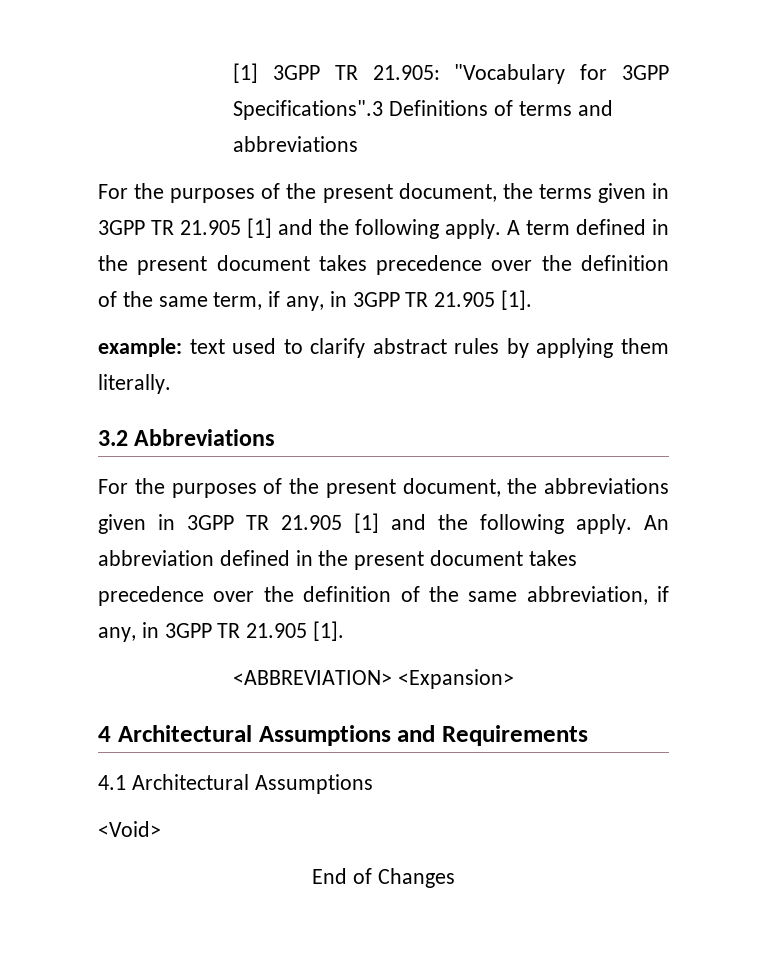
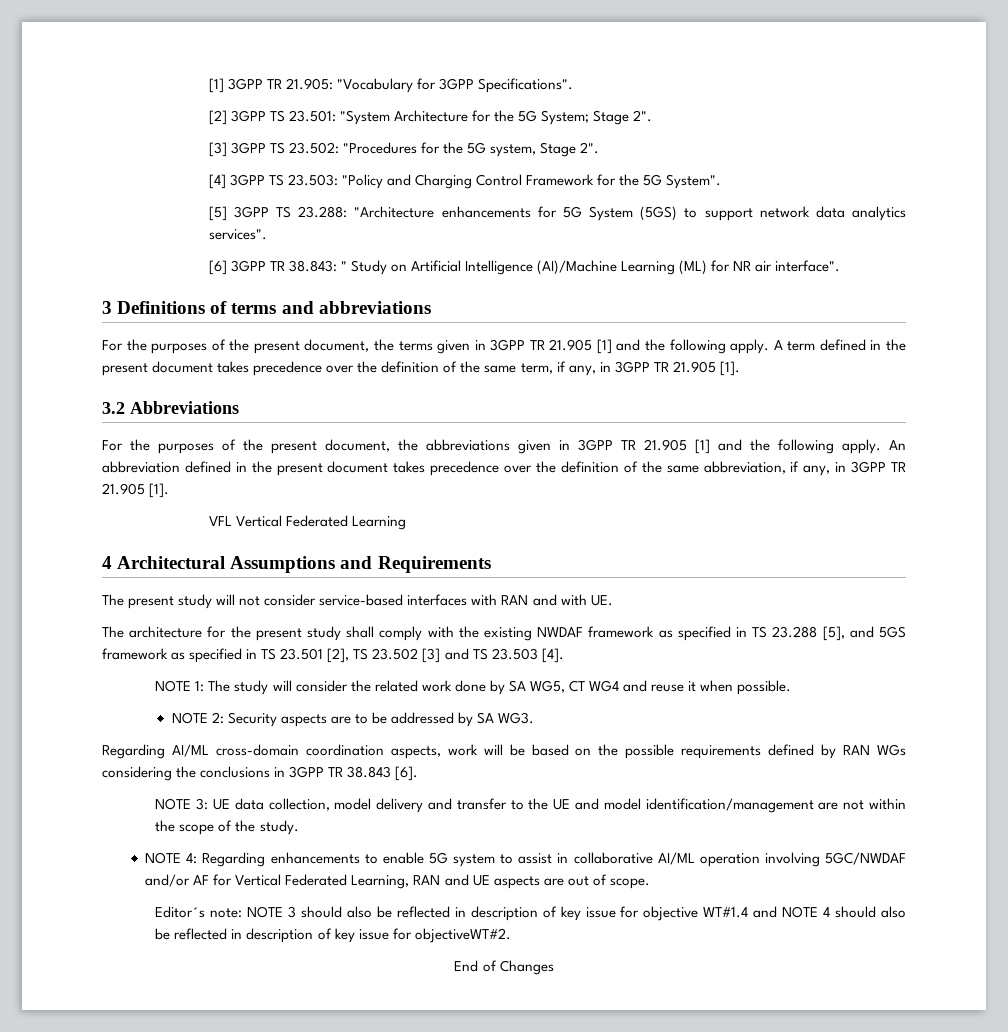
- [1] 3GPP TR 21.905: "Vocabulary for 3GPP Specifications".3 Definitions of terms and abbreviations
+ [1] 3GPP TR 21.905: "Vocabulary for 3GPP Specifications".
+ [2] 3GPP TS 23.501: "System Architecture for the 5G System; Stage 2".
+ [3] 3GPP TS 23.502: "Procedures for the 5G system, Stage 2".
+ [4] 3GPP TS 23.503: "Policy and Charging Control Framework for the 5G System".
+ [5] 3GPP TS 23.288: "Architecture enhancements for 5G System (5GS) to support network data analytics services".
+ [6] 3GPP TR 38.843: " Study on Artificial Intelligence (AI)/Machine Learning (ML) for NR air interface".
+ 3 Definitions of terms and abbreviations
- example: text used to clarify abstract rules by applying them literally.
- <ABBREVIATION> <Expansion>
+ VFL Vertical Federated Learning
- 4.1 Architectural Assumptions
- <Void>
+ The present study will not consider service-based interfaces with RAN and with UE.
+ The architecture for the present study shall comply with the existing NWDAF framework as specified in TS 23.288 [5], and 5GS framework as specified in TS 23.501 [2], TS 23.502 [3] and TS 23.503 [4].
+ NOTE 1: The study will consider the related work done by SA WG5, CT WG4 and reuse it when possible.
+ NOTE 2: Security aspects are to be addressed by SA WG3.
+ Regarding AI/ML cross-domain coordination aspects, work will be based on the possible requirements defined by RAN WGs considering the conclusions in 3GPP TR 38.843 [6].
+ NOTE 3: UE data collection, model delivery and transfer to the UE and model identification/management are not within the scope of the study.
+ NOTE 4: Regarding enhancements to enable 5G system to assist in collaborative AI/ML operation involving 5GC/NWDAF and/or AF for Vertical Federated Learning, RAN and UE aspects are out of scope.
+ Editor´s note: NOTE 3 should also be reflected in description of key issue for objective WT#1.4 and NOTE 4 should also be reflected in description of key issue for objectiveWT#2.

